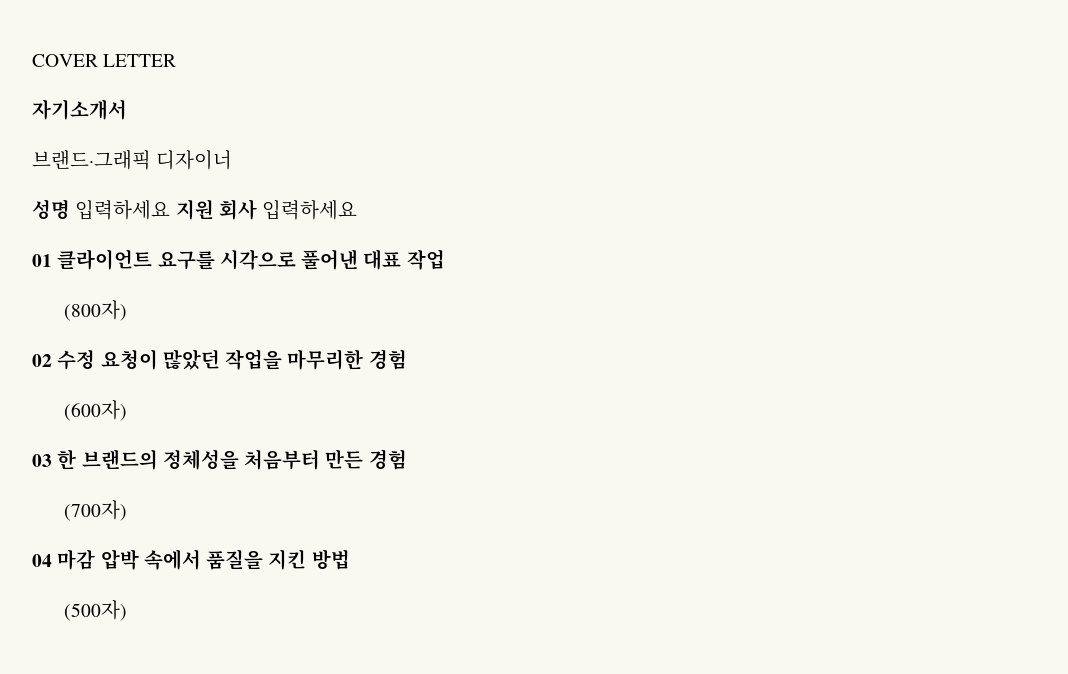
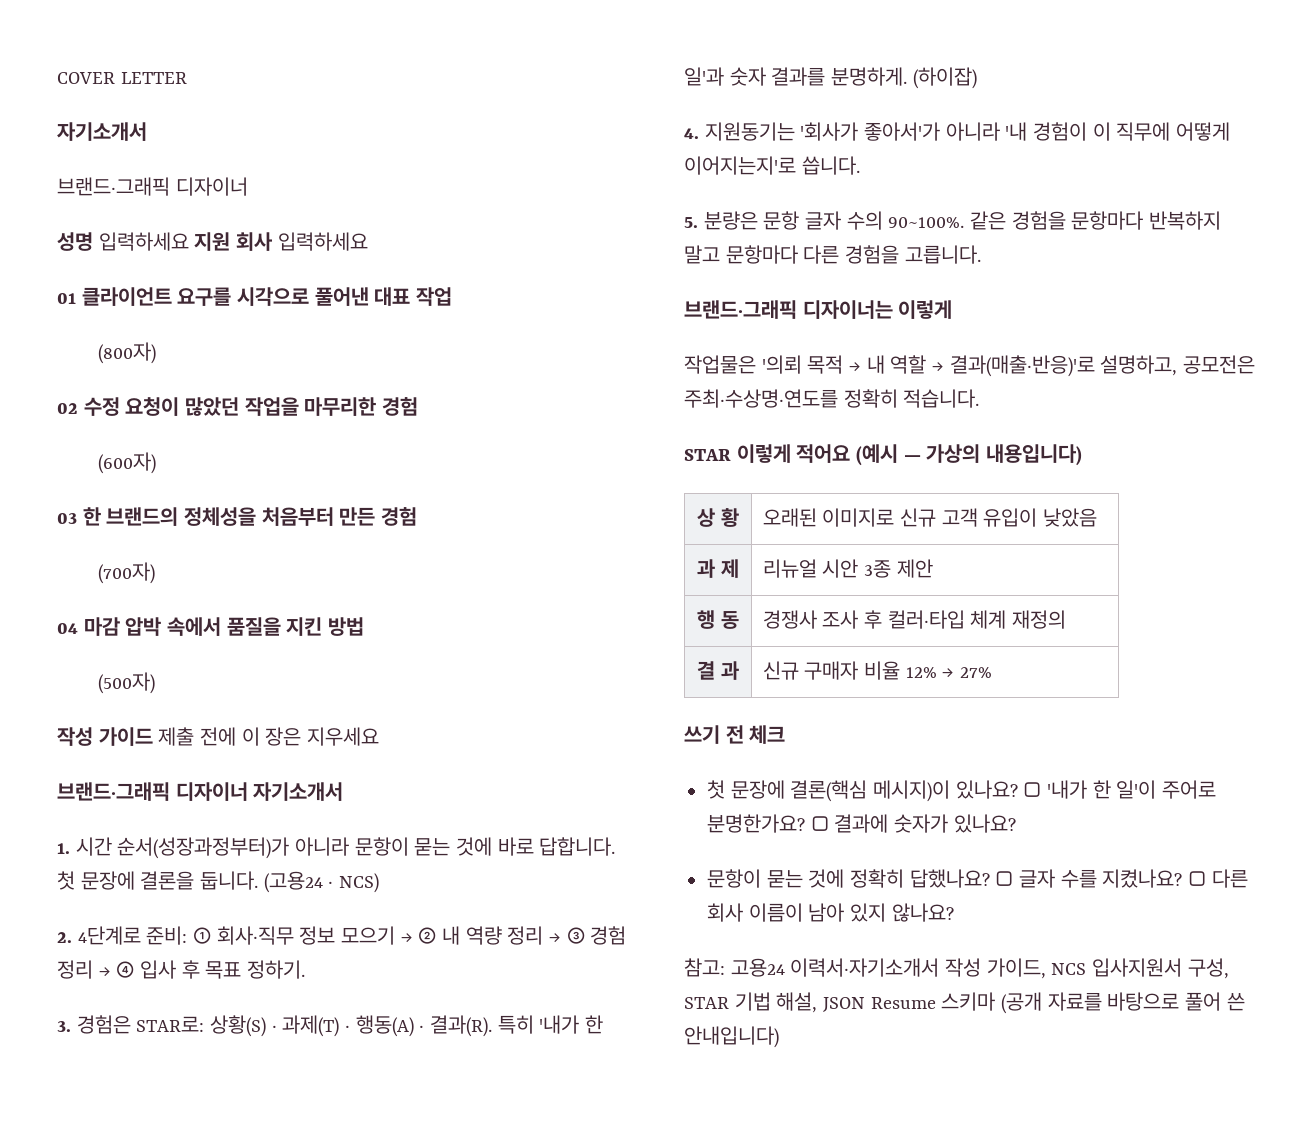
+ 작성 가이드 제출 전에 이 장은 지우세요
+ 브랜드·그래픽 디자이너 자기소개서
+ 1. 시간 순서(성장과정부터)가 아니라 문항이 묻는 것에 바로 답합니다. 첫 문장에 결론을 둡니다. (고용24 · NCS)
+ 2. 4단계로 준비: ① 회사·직무 정보 모으기 → ② 내 역량 정리 → ③ 경험 정리 → ④ 입사 후 목표 정하기.
+ 3. 경험은 STAR로: 상황(S) · 과제(T) · 행동(A) · 결과(R). 특히 '내가 한 일'과 숫자 결과를 분명하게. (하이잡)
+ 4. 지원동기는 '회사가 좋아서'가 아니라 '내 경험이 이 직무에 어떻게 이어지는지'로 씁니다.
+ 5. 분량은 문항 글자 수의 90~100%. 같은 경험을 문항마다 반복하지 말고 문항마다 다른 경험을 고릅니다.
+ 브랜드·그래픽 디자이너는 이렇게
+ 작업물은 '의뢰 목적 → 내 역할 → 결과(매출·반응)'로 설명하고, 공모전은 주최·수상명·연도를 정확히 적습니다.
+ STAR 이렇게 적어요 (예시 — 가상의 내용입니다)
+ 상 황 | 오래된 이미지로 신규 고객 유입이 낮았음
+ 과 제 | 리뉴얼 시안 3종 제안
+ 행 동 | 경쟁사 조사 후 컬러·타입 체계 재정의
+ 결 과 | 신규 구매자 비율 12% → 27%
+ 쓰기 전 체크
+ 첫 문장에 결론(핵심 메시지)이 있나요? □ '내가 한 일'이 주어로 분명한가요? □ 결과에 숫자가 있나요?
+ 문항이 묻는 것에 정확히 답했나요? □ 글자 수를 지켰나요? □ 다른 회사 이름이 남아 있지 않나요?
+ 참고: 고용24 이력서·자기소개서 작성 가이드, NCS 입사지원서 구성, STAR 기법 해설, JSON Resume 스키마 (공개 자료를 바탕으로 풀어 쓴 안내입니다)

